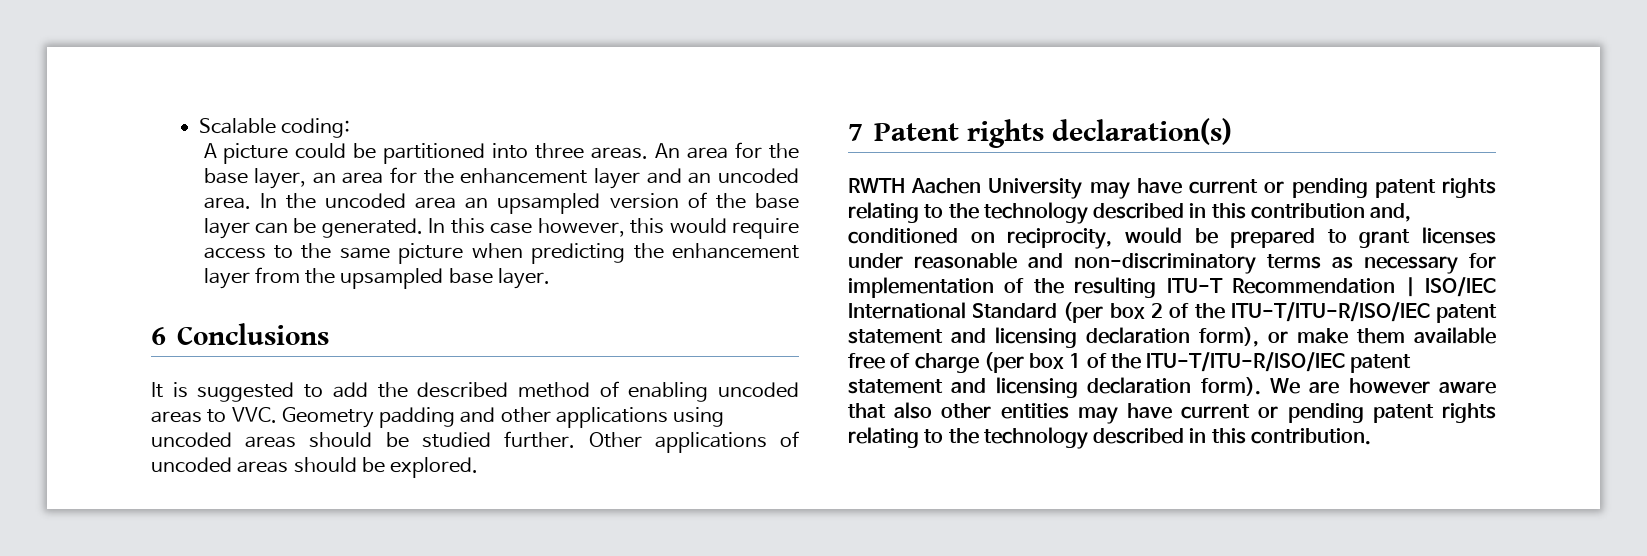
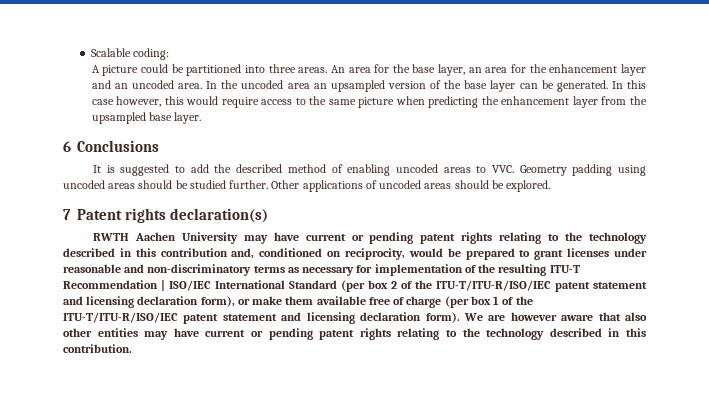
- It is suggested to add the described method of enabling uncoded areas to VVC. Geometry padding and other applications using uncoded areas should be studied further.
+ It is suggested to add the described method of enabling uncoded areas to VVC. Geometry padding using uncoded areas should be studied further.

